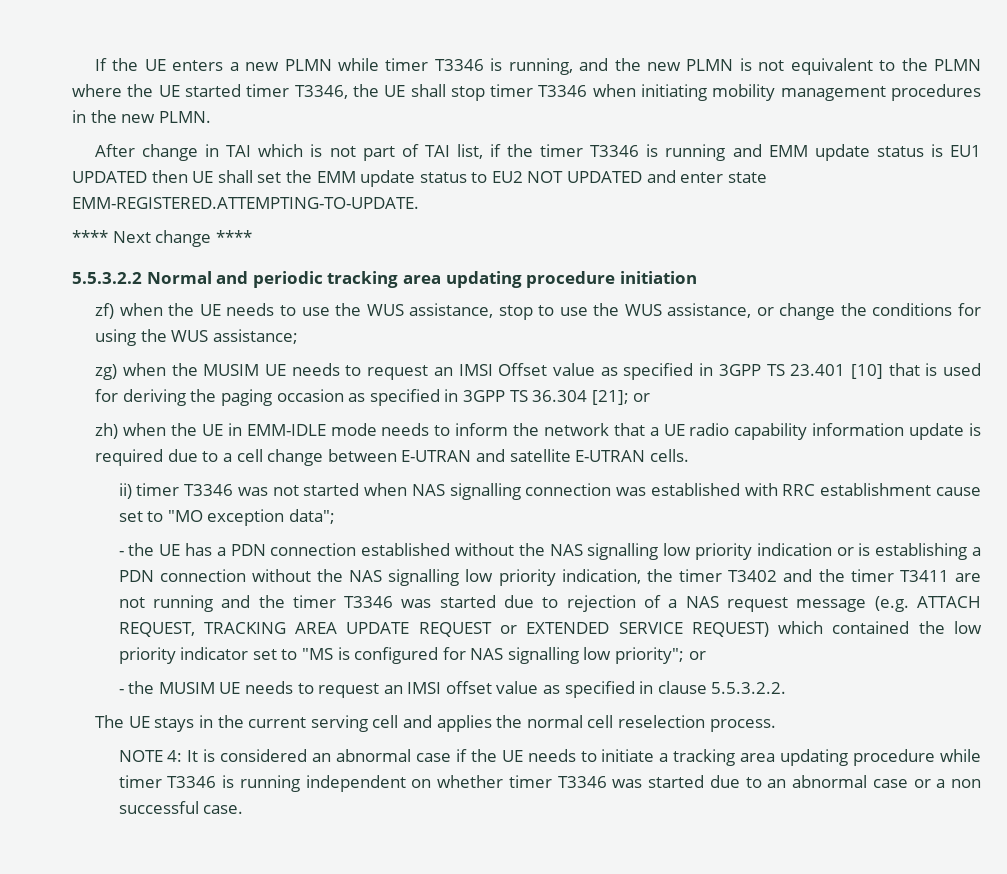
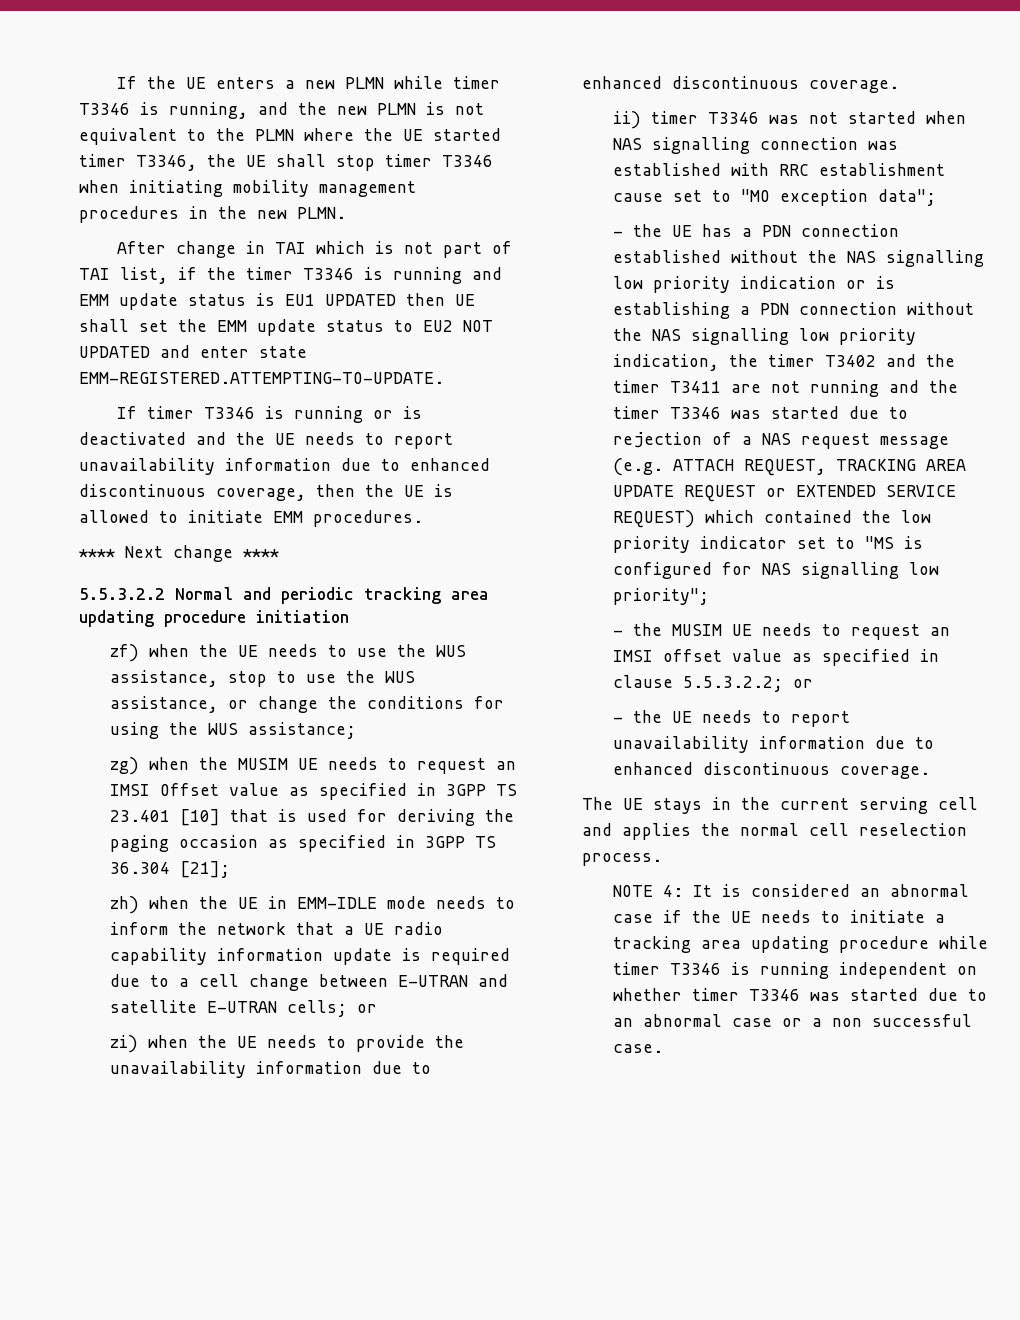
+ If timer T3346 is running or is deactivated and the UE needs to report unavailability information due to enhanced discontinuous coverage, then the UE is allowed to initiate EMM procedures.
- zg) when the MUSIM UE needs to request an IMSI Offset value as specified in 3GPP TS 23.401 [10] that is used for deriving the paging occasion as specified in 3GPP TS 36.304 [21]; or
+ zg) when the MUSIM UE needs to request an IMSI Offset value as specified in 3GPP TS 23.401 [10] that is used for deriving the paging occasion as specified in 3GPP TS 36.304 [21];
- zh) when the UE in EMM-IDLE mode needs to inform the network that a UE radio capability information update is required due to a cell change between E-UTRAN and satellite E-UTRAN cells.
+ zh) when the UE in EMM-IDLE mode needs to inform the network that a UE radio capability information update is required due to a cell change between E-UTRAN and satellite E-UTRAN cells; or
+ zi) when the UE needs to provide the unavailability information due to enhanced discontinuous coverage.
- - the UE has a PDN connection established without the NAS signalling low priority indication or is establishing a PDN connection without the NAS signalling low priority indication, the timer T3402 and the timer T3411 are not running and the timer T3346 was started due to rejection of a NAS request message (e.g. ATTACH REQUEST, TRACKING AREA UPDATE REQUEST or EXTENDED SERVICE REQUEST) which contained the low priority indicator set to "MS is configured for NAS signalling low priority"; or
+ - the UE has a PDN connection established without the NAS signalling low priority indication or is establishing a PDN connection without the NAS signalling low priority indication, the timer T3402 and the timer T3411 are not running and the timer T3346 was started due to rejection of a NAS request message (e.g. ATTACH REQUEST, TRACKING AREA UPDATE REQUEST or EXTENDED SERVICE REQUEST) which contained the low priority indicator set to "MS is configured for NAS signalling low priority";
- - the MUSIM UE needs to request an IMSI offset value as specified in clause 5.5.3.2.2.
+ - the MUSIM UE needs to request an IMSI offset value as specified in clause 5.5.3.2.2; or
+ - the UE needs to report unavailability information due to enhanced discontinuous coverage.

